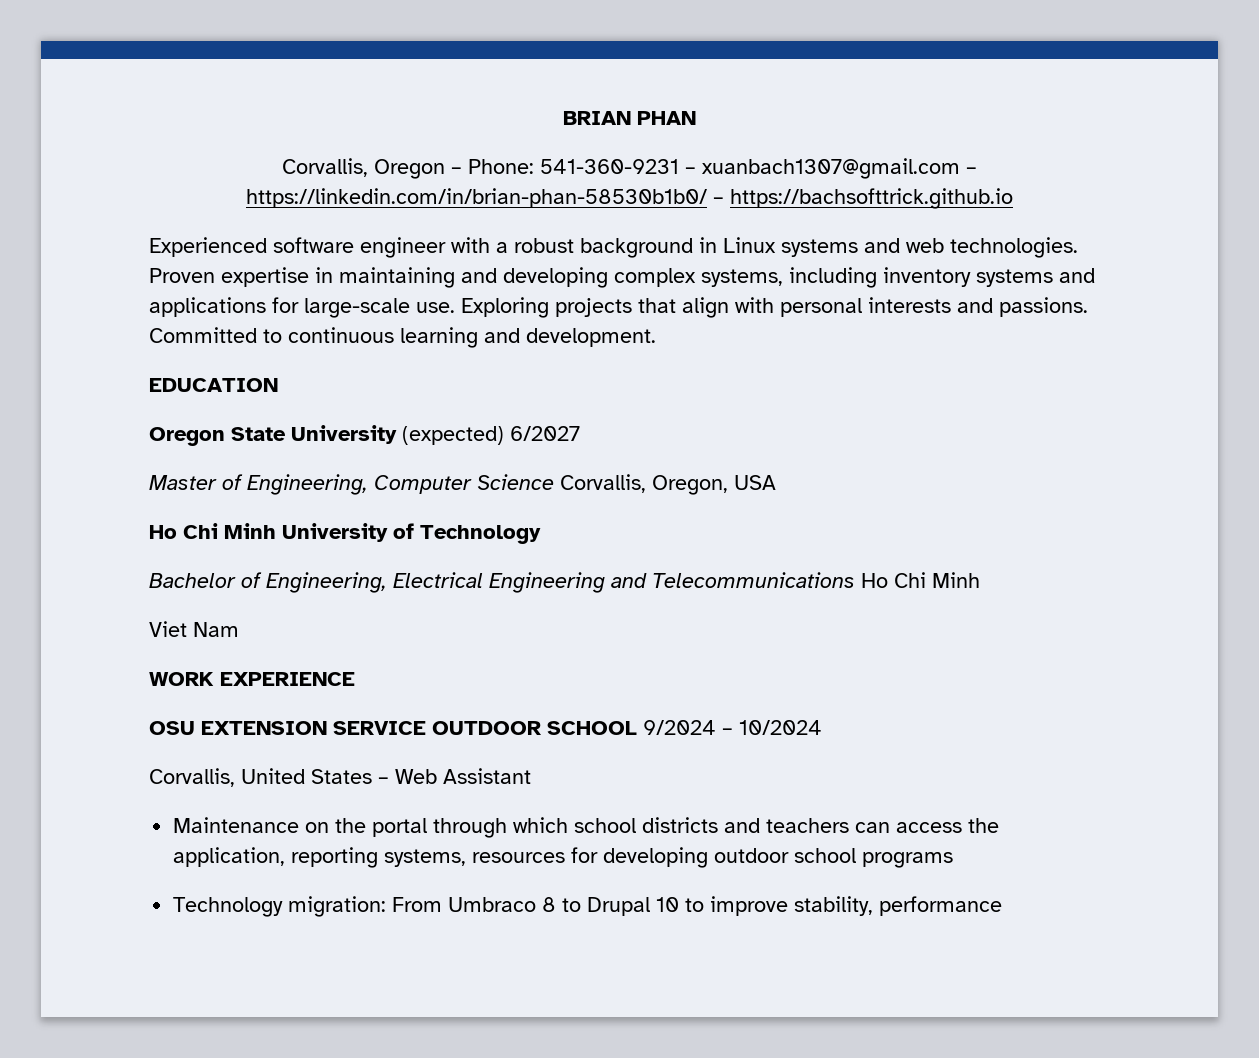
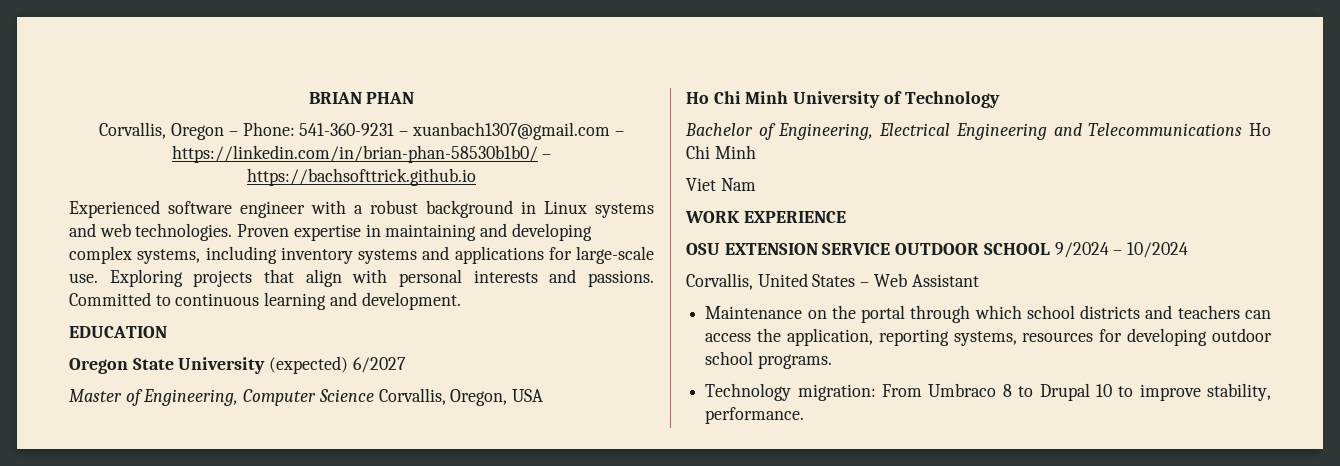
- Maintenance on the portal through which school districts and teachers can access the application, reporting systems, resources for developing outdoor school programs
+ Maintenance on the portal through which school districts and teachers can access the application, reporting systems, resources for developing outdoor school programs.
- Technology migration: From Umbraco 8 to Drupal 10 to improve stability, performance
+ Technology migration: From Umbraco 8 to Drupal 10 to improve stability, performance.

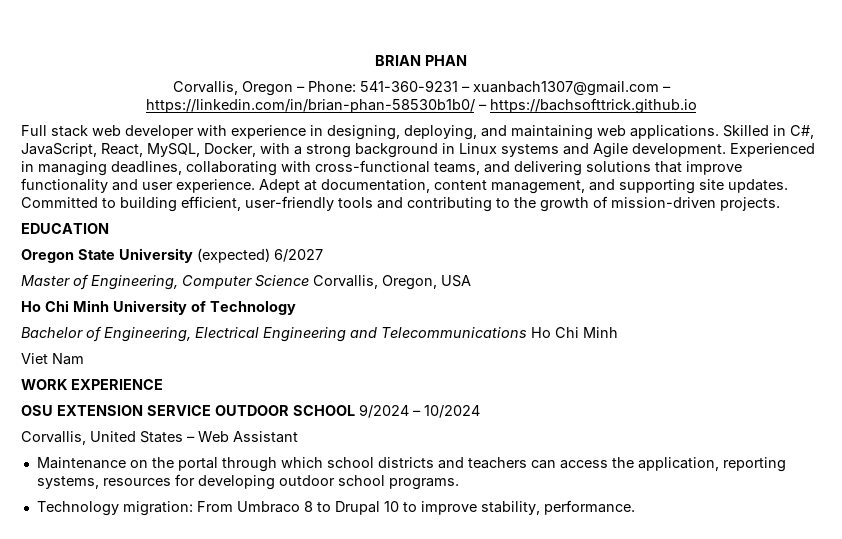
- Experienced software engineer with a robust background in Linux systems and web technologies. Proven expertise in maintaining and developing complex systems, including inventory systems and applications for large-scale use. Exploring projects that align with personal interests and passions. Committed to continuous learning and development.
+ Full stack web developer with experience in designing, deploying, and maintaining web applications. Skilled in C#, JavaScript, React, MySQL, Docker, with a strong background in Linux systems and Agile development. Experienced in managing deadlines, collaborating with cross-functional teams, and delivering solutions that improve functionality and user experience. Adept at documentation, content management, and supporting site updates. Committed to building efficient, user-friendly tools and contributing to the growth of mission-driven projects.

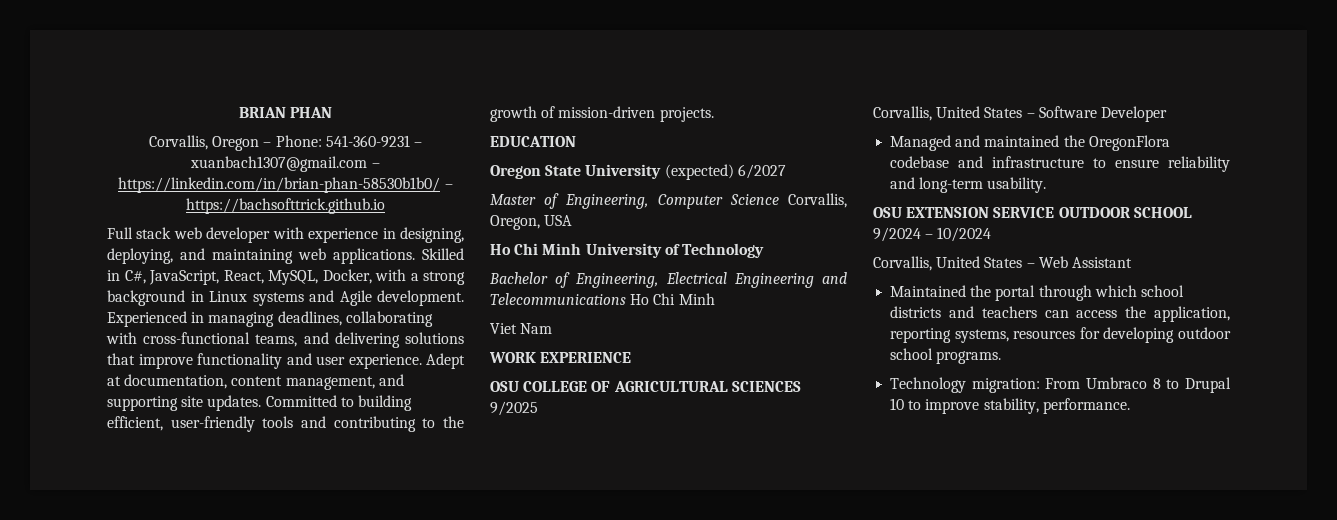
+ OSU COLLEGE OF AGRICULTURAL SCIENCES 9/2025
+ Corvallis, United States – Software Developer
+ Managed and maintained the OregonFlora codebase and infrastructure to ensure reliability and long-term usability.
- Maintenance on the portal through which school districts and teachers can access the application, reporting systems, resources for developing outdoor school programs.
+ Maintained the portal through which school districts and teachers can access the application, reporting systems, resources for developing outdoor school programs.

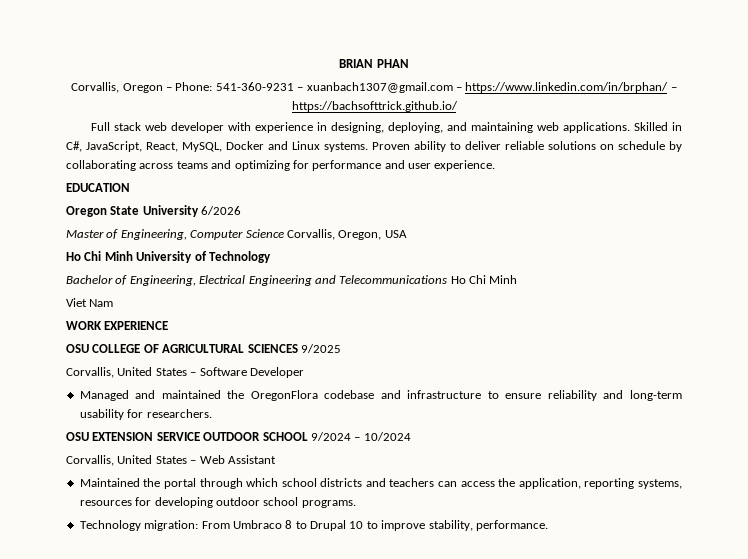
- Corvallis, Oregon – Phone: 541-360-9231 – xuanbach1307@gmail.com – https://linkedin.com/in/brian-phan-58530b1b0/ – https://bachsofttrick.github.io
+ Corvallis, Oregon – Phone: 541-360-9231 – xuanbach1307@gmail.com – https://www.linkedin.com/in/brphan/ – https://bachsofttrick.github.io/
- Skilled in C#, JavaScript, React, MySQL, Docker, with a strong background in Linux systems and Agile development. Experienced in managing deadlines, collaborating with cross-functional teams, and delivering solutions that improve functionality and user experience. Adept at documentation, content management, and supporting site updates. Committed to building efficient, user-friendly tools and contributing to the growth of mission-driven projects.
+ Skilled in C#, JavaScript, React, MySQL, Docker and Linux systems. Proven ability to deliver reliable solutions on schedule by collaborating across teams and optimizing for performance and user experience.
- Oregon State University (expected) 6/2027
+ Oregon State University 6/2026
- Managed and maintained the OregonFlora codebase and infrastructure to ensure reliability and long-term usability.
+ Managed and maintained the OregonFlora codebase and infrastructure to ensure reliability and long-term usability for researchers.

